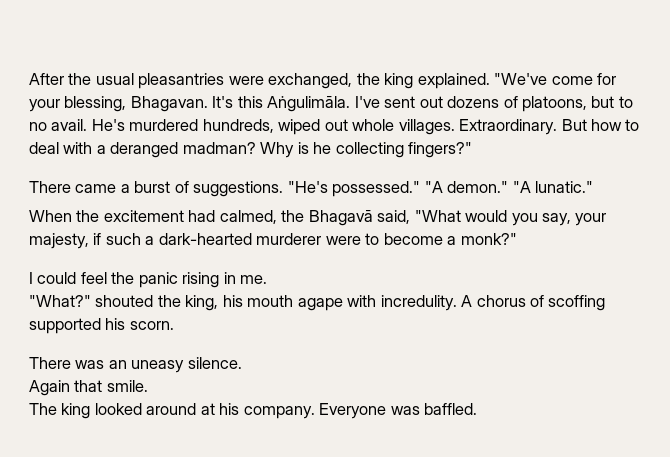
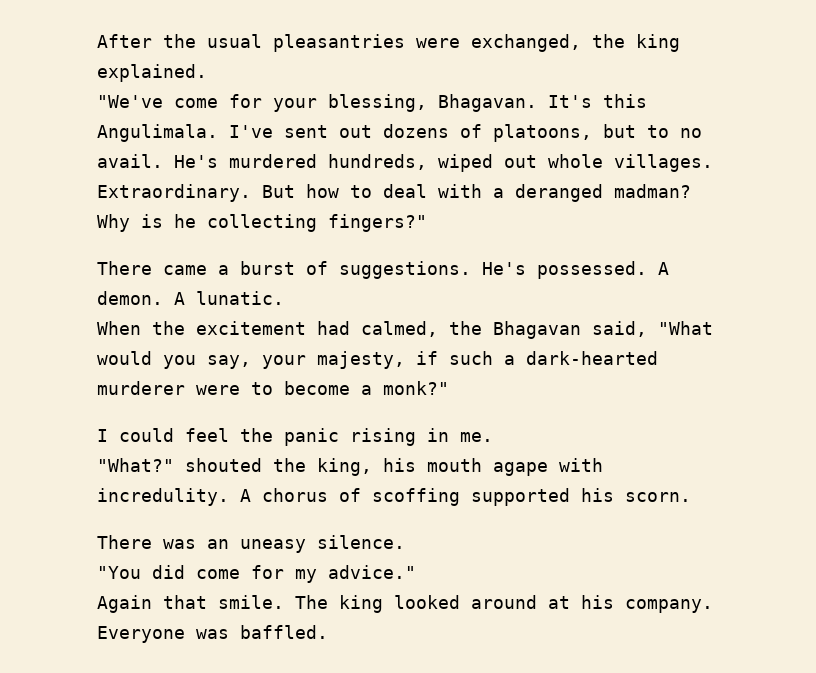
- After the usual pleasantries were exchanged, the king explained. "We've come for your blessing, Bhagavan.
+ After the usual pleasantries were exchanged, the king explained.
+ "We've come for your blessing, Bhagavan.
- It's this Aṅgulimāla.
+ It's this Angulimala.
- "He's possessed." "A demon." "A lunatic."
+ He's possessed. A demon. A lunatic.
- When the excitement had calmed, the Bhagavā said, "What would you say, your majesty, if such a dark-hearted murderer were to become a monk?"
+ When the excitement had calmed, the Bhagavan said, "What would you say, your majesty, if such a dark-hearted murderer were to become a monk?"
+ "You did come for my advice."
- Again that smile.
- The king looked around at his company.
+ Again that smile. The king looked around at his company.

